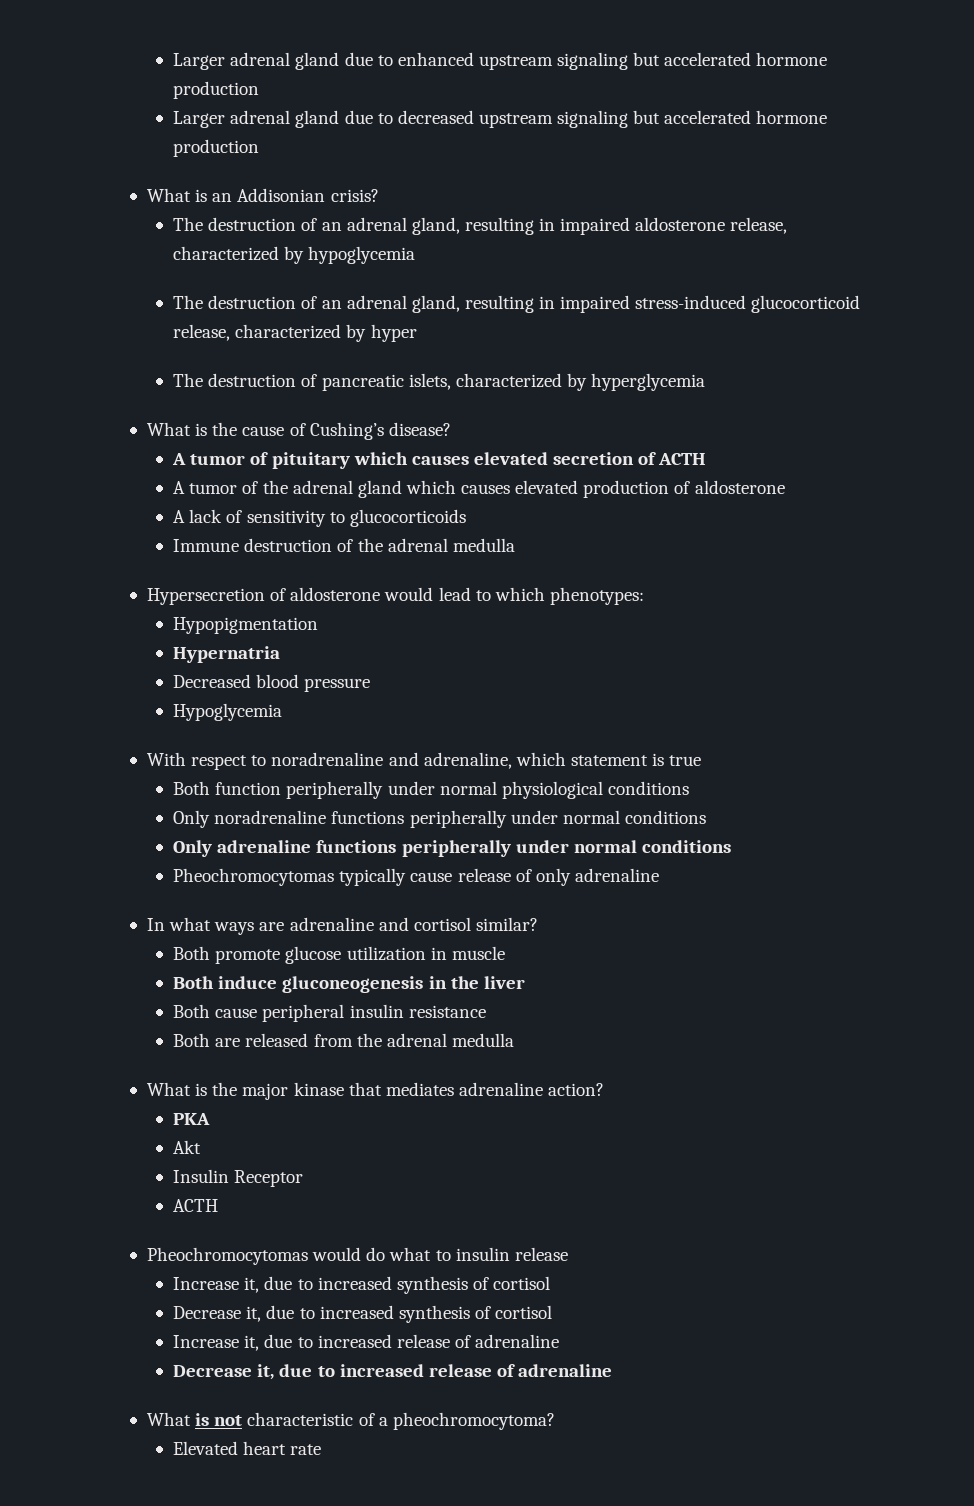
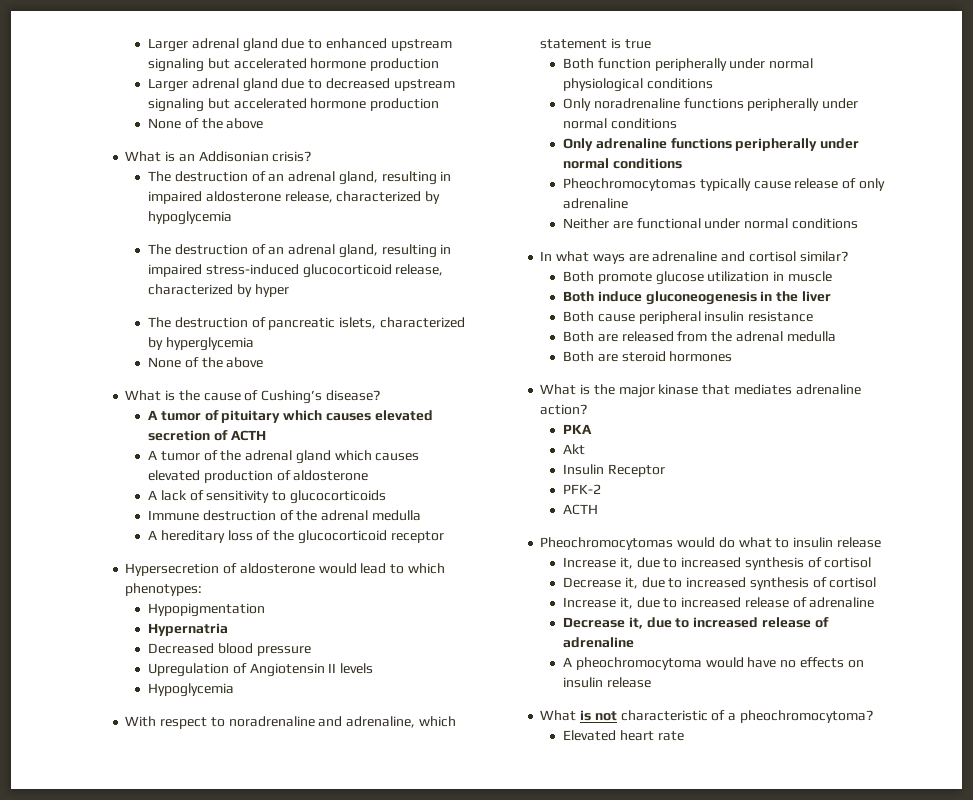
  Larger adrenal gland due to decreased upstream signaling but accelerated hormone production
+ None of the above
  The destruction of pancreatic islets, characterized by hyperglycemia
+ None of the above
+ A hereditary loss of the glucocorticoid receptor
+ Upregulation of Angiotensin II levels
+ Neither are functional under normal conditions
+ Both are steroid hormones
+ PFK-2
+ A pheochromocytoma would have no effects on insulin release

